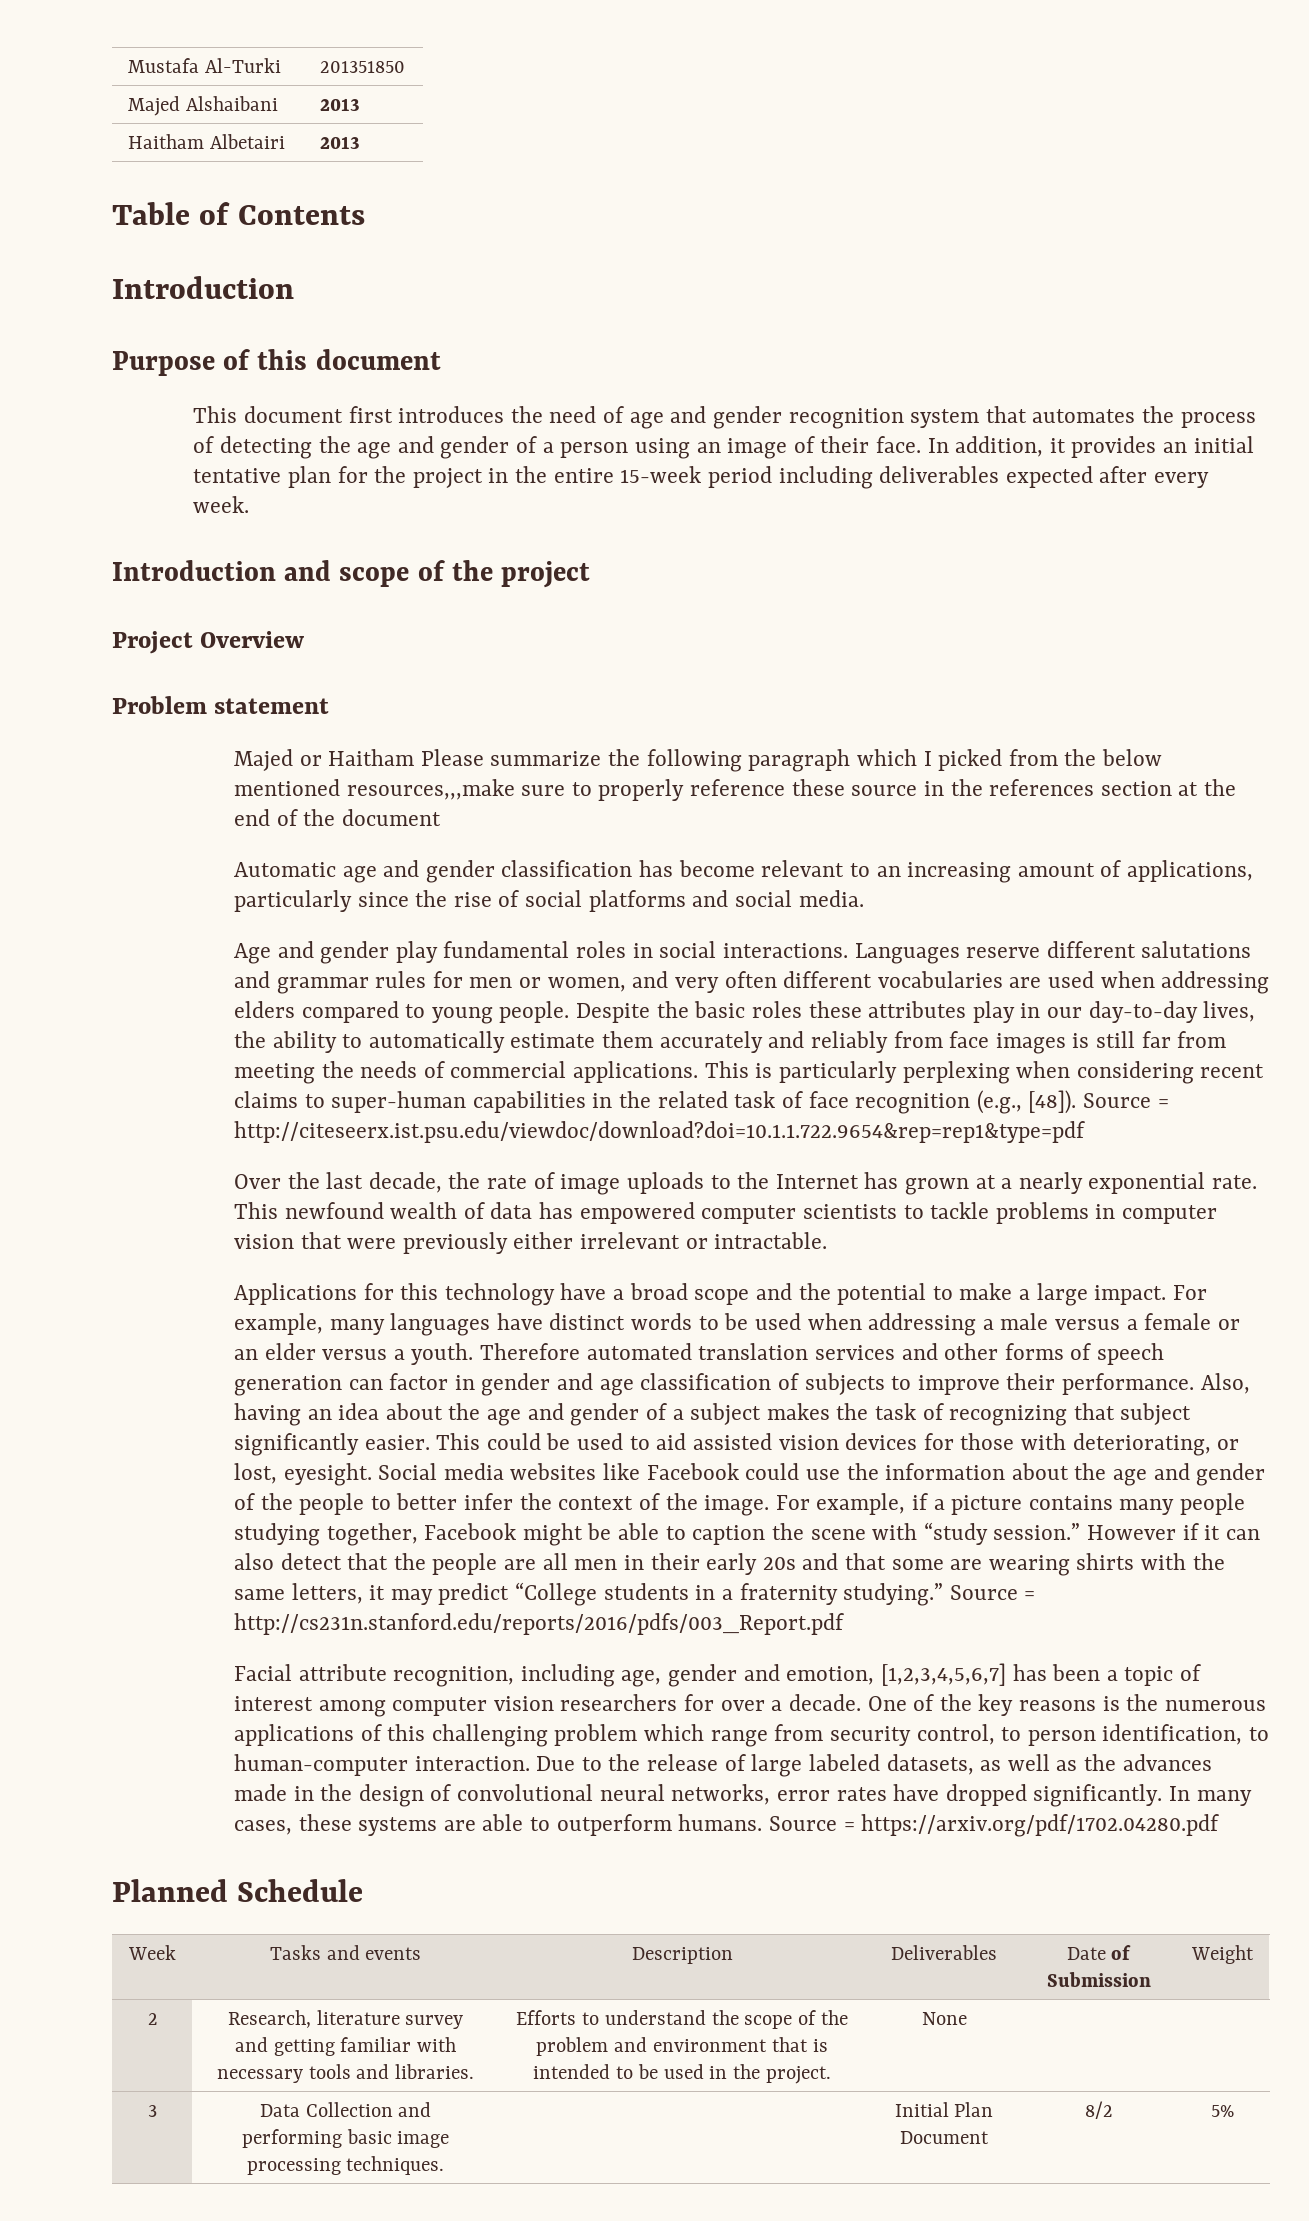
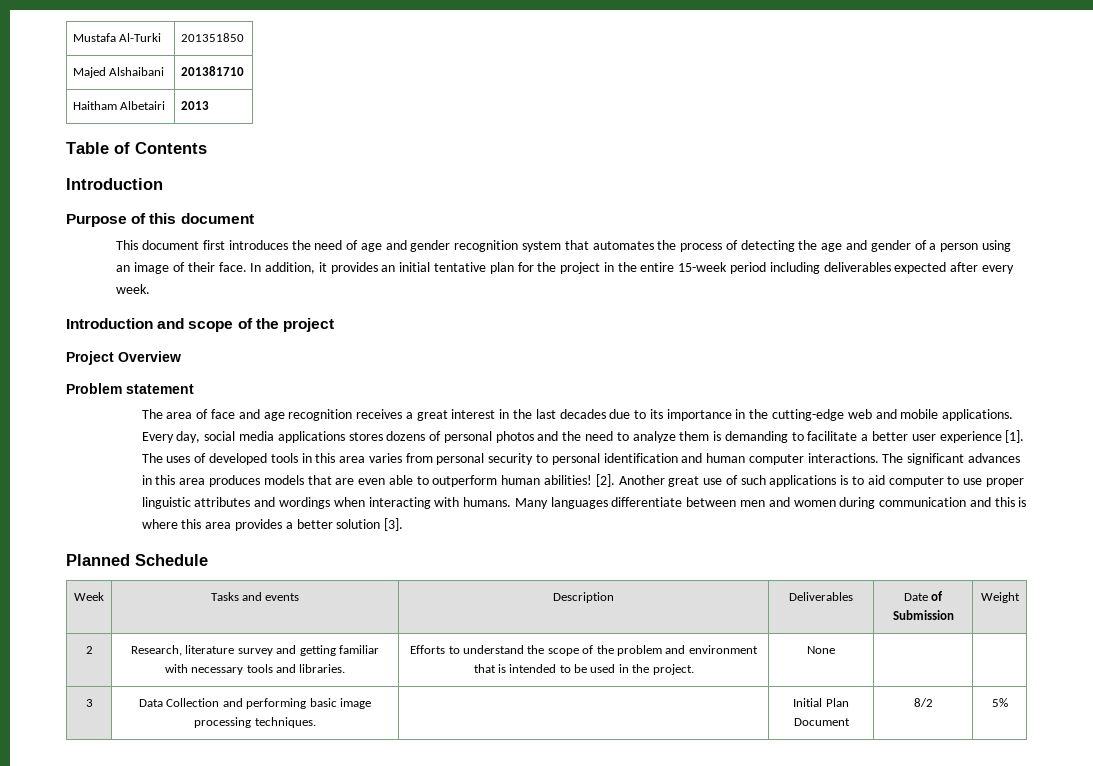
- Majed Alshaibani | 2013
+ Majed Alshaibani | 201381710
- Majed or Haitham Please summarize the following paragraph which I picked from the below mentioned resources,,,make sure to properly reference these source in the references section at the end of the document
- Automatic age and gender classification has become relevant to an increasing amount of applications, particularly since the rise of social platforms and social media.
- Age and gender play fundamental roles in social interactions. Languages reserve different salutations and grammar rules for men or women, and very often different vocabularies are used when addressing elders compared to young people. Despite the basic roles these attributes play in our day-to-day lives, the ability to automatically estimate them accurately and reliably from face images is still far from meeting the needs of commercial applications. This is particularly perplexing when considering recent claims to super-human capabilities in the related task of face recognition (e.g., [48]). Source = http://citeseerx.ist.psu.edu/viewdoc/download?doi=10.1.1.722.9654&rep=rep1&type=pdf
- Over the last decade, the rate of image uploads to the Internet has grown at a nearly exponential rate. This newfound wealth of data has empowered computer scientists to tackle problems in computer vision that were previously either irrelevant or intractable.
- Applications for this technology have a broad scope and the potential to make a large impact. For example, many languages have distinct words to be used when addressing a male versus a female or an elder versus a youth. Therefore automated translation services and other forms of speech generation can factor in gender and age classification of subjects to improve their performance. Also, having an idea about the age and gender of a subject makes the task of recognizing that subject significantly easier. This could be used to aid assisted vision devices for those with deteriorating, or lost, eyesight. Social media websites like Facebook could use the information about the age and gender of the people to better infer the context of the image. For example, if a picture contains many people studying together, Facebook might be able to caption the scene with “study session.” However if it can also detect that the people are all men in their early 20s and that some are wearing shirts with the same letters, it may predict “College students in a fraternity studying.” Source = http://cs231n.stanford.edu/reports/2016/pdfs/003_Report.pdf
- Facial attribute recognition, including age, gender and emotion, [1,2,3,4,5,6,7] has been a topic of interest among computer vision researchers for over a decade. One of the key reasons is the numerous applications of this challenging problem which range from security control, to person identification, to human-computer interaction. Due to the release of large labeled datasets, as well as the advances made in the design of convolutional neural networks, error rates have dropped significantly. In many cases, these systems are able to outperform humans. Source = https://arxiv.org/pdf/1702.04280.pdf
+ The area of face and age recognition receives a great interest in the last decades due to its importance in the cutting-edge web and mobile applications. Every day, social media applications stores dozens of personal photos and the need to analyze them is demanding to facilitate a better user experience [1]. The uses of developed tools in this area varies from personal security to personal identification and human computer interactions. The significant advances in this area produces models that are even able to outperform human abilities! [2]. Another great use of such applications is to aid computer to use proper linguistic attributes and wordings when interacting with humans. Many languages differentiate between men and women during communication and this is where this area provides a better solution [3].

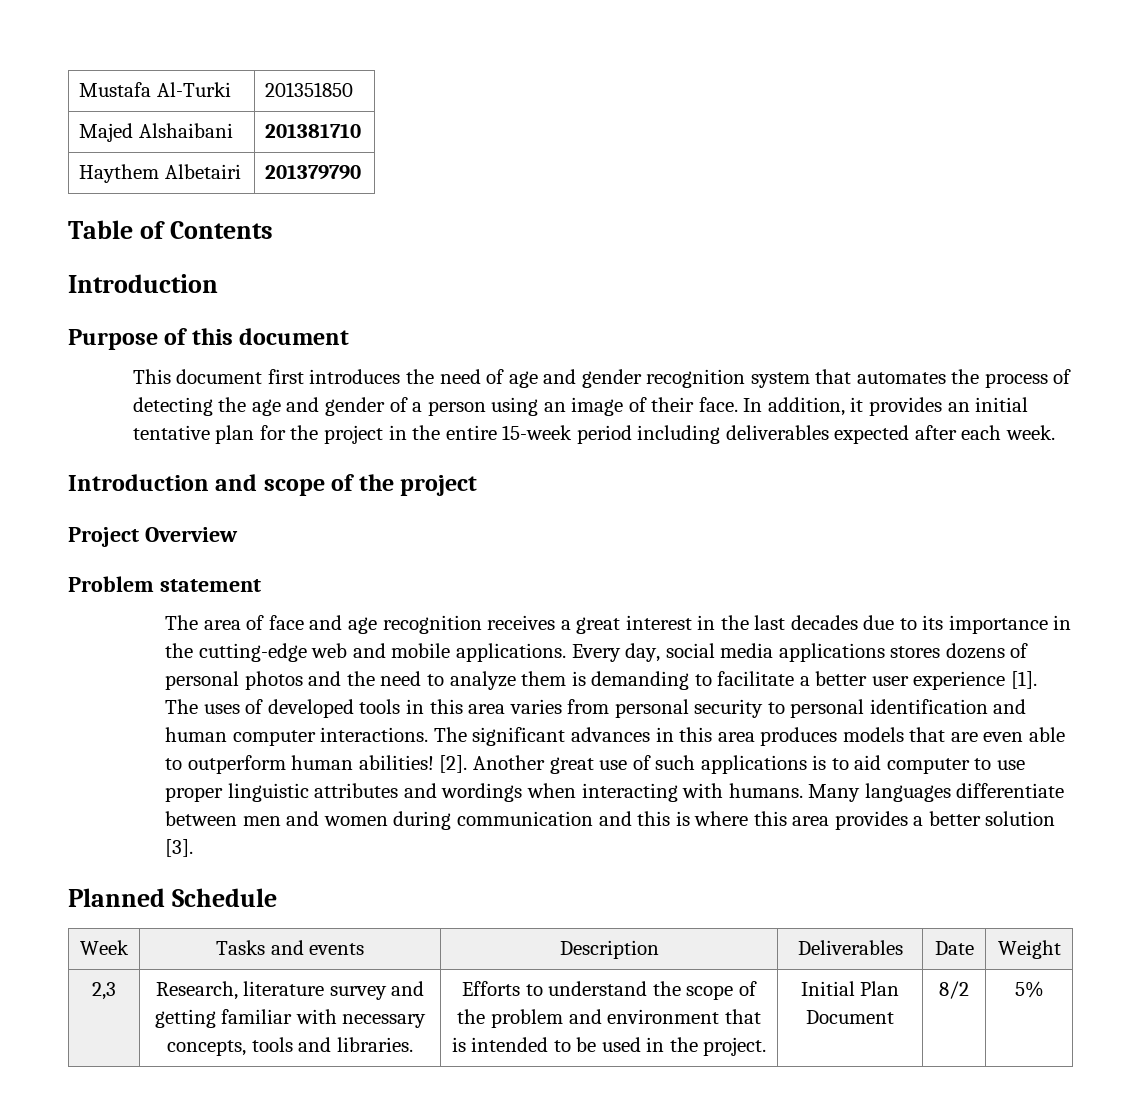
- Haitham Albetairi | 2013
+ Haythem Albetairi | 201379790
- In addition, it provides an initial tentative plan for the project in the entire 15-week period including deliverables expected after every week.
+ In addition, it provides an initial tentative plan for the project in the entire 15-week period including deliverables expected after each week.
- Week | Tasks and events | Description | Deliverables | Date of Submission | Weight
+ Week | Tasks and events | Description | Deliverables | Date | Weight
- 2 | Research, literature survey and getting familiar with necessary tools and libraries. | Efforts to understand the scope of the problem and environment that is intended to be used in the project. | None | |
- 3 | Data Collection and performing basic image processing techniques. | | Initial Plan Document | 8/2 | 5%
+ 2,3 | Research, literature survey and getting familiar with necessary concepts, tools and libraries. | Efforts to understand the scope of the problem and environment that is intended to be used in the project. | Initial Plan Document | 8/2 | 5%

